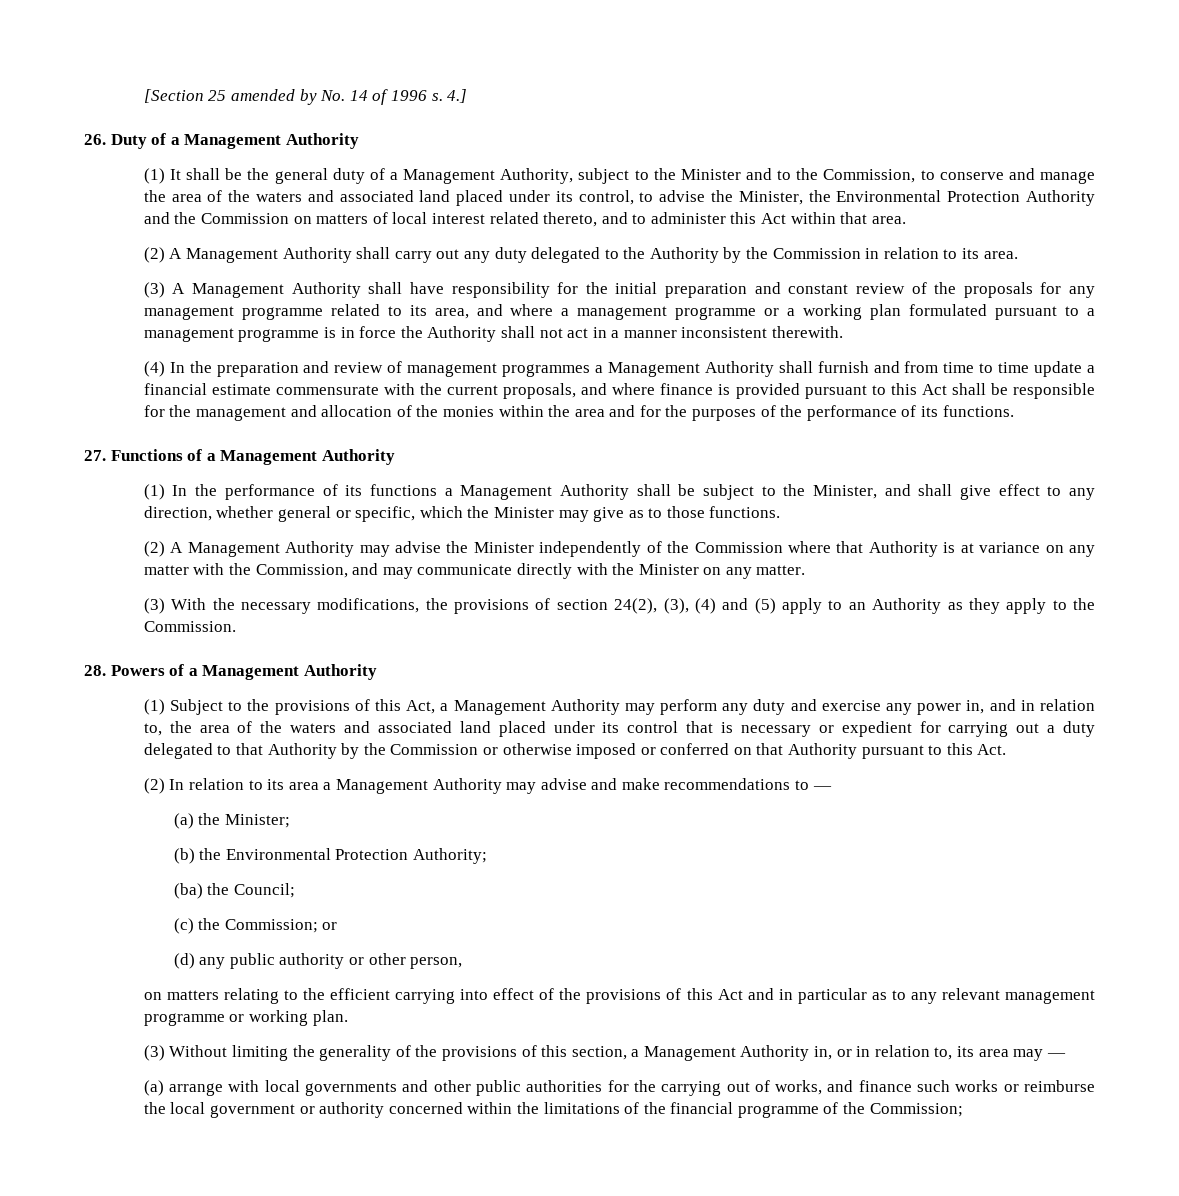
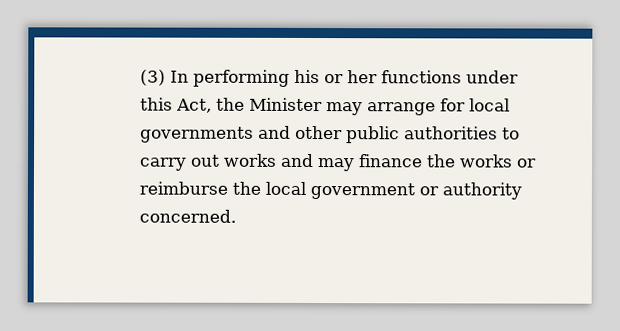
- [Section 25 amended by No. 14 of 1996 s. 4.]
- 26. Duty of a Management Authority
- (1) It shall be the general duty of a Management Authority, subject to the Minister and to the Commission, to conserve and manage the area of the waters and associated land placed under its control, to advise the Minister, the Environmental Protection Authority and the Commission on matters of local interest related thereto, and to administer this Act within that area.
- (2) A Management Authority shall carry out any duty delegated to the Authority by the Commission in relation to its area.
- (3) A Management Authority shall have responsibility for the initial preparation and constant review of the proposals for any management programme related to its area, and where a management programme or a working plan formulated pursuant to a management programme is in force the Authority shall not act in a manner inconsistent therewith.
- (4) In the preparation and review of management programmes a Management Authority shall furnish and from time to time update a financial estimate commensurate with the current proposals, and where finance is provided pursuant to this Act shall be responsible for the management and allocation of the monies within the area and for the purposes of the performance of its functions.
- 27. Functions of a Management Authority
- (1) In the performance of its functions a Management Authority shall be subject to the Minister, and shall give effect to any direction, whether general or specific, which the Minister may give as to those functions.
- (2) A Management Authority may advise the Minister independently of the Commission where that Authority is at variance on any matter with the Commission, and may communicate directly with the Minister on any matter.
- (3) With the necessary modifications, the provisions of section 24(2), (3), (4) and (5) apply to an Authority as they apply to the Commission.
- 28. Powers of a Management Authority
- (1) Subject to the provisions of this Act, a Management Authority may perform any duty and exercise any power in, and in relation to, the area of the waters and associated land placed under its control that is necessary or expedient for carrying out a duty delegated to that Authority by the Commission or otherwise imposed or conferred on that Authority pursuant to this Act.
- (2) In relation to its area a Management Authority may advise and make recommendations to —
- (a) the Minister;
- (b) the Environmental Protection Authority;
- (ba) the Council;
- (c) the Commission; or
- (d) any public authority or other person,
- on matters relating to the efficient carrying into effect of the provisions of this Act and in particular as to any relevant management programme or working plan.
- (3) Without limiting the generality of the provisions of this section, a Management Authority in, or in relation to, its area may —
- (a) arrange with local governments and other public authorities for the carrying out of works, and finance such works or reimburse the local government or authority concerned within the limitations of the financial programme of the Commission;
+ (3) In performing his or her functions under this Act, the Minister may arrange for local governments and other public authorities to carry out works and may finance the works or reimburse the local government or authority concerned.

